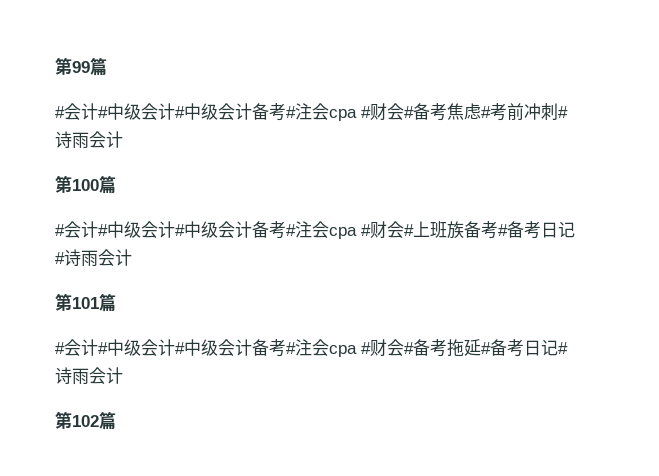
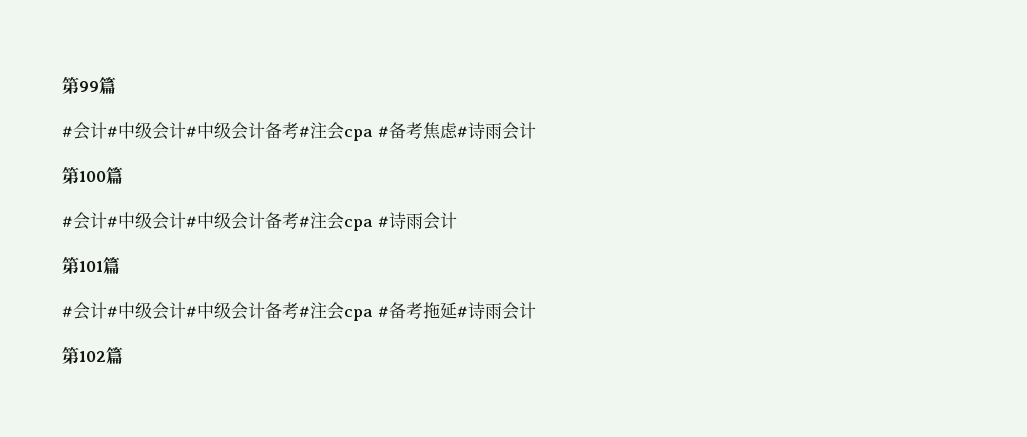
- #会计#中级会计#中级会计备考#注会cpa #财会#备考焦虑#考前冲刺#诗雨会计
+ #会计#中级会计#中级会计备考#注会cpa #备考焦虑#诗雨会计
- #会计#中级会计#中级会计备考#注会cpa #财会#上班族备考#备考日记#诗雨会计
+ #会计#中级会计#中级会计备考#注会cpa #诗雨会计
- #会计#中级会计#中级会计备考#注会cpa #财会#备考拖延#备考日记#诗雨会计
+ #会计#中级会计#中级会计备考#注会cpa #备考拖延#诗雨会计

